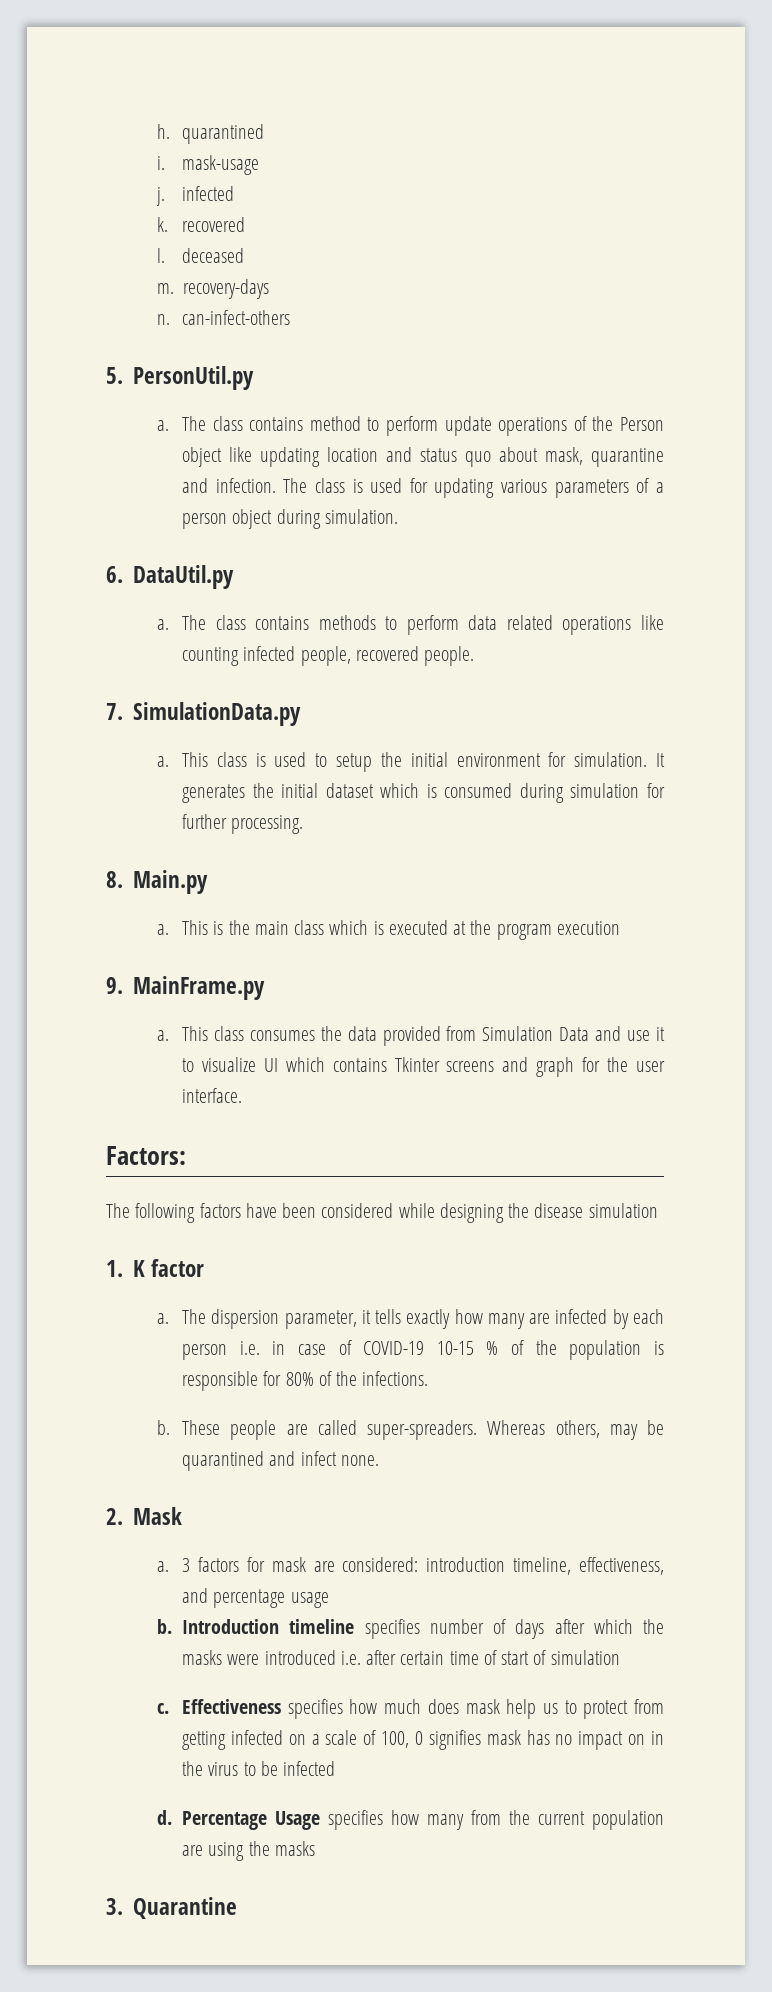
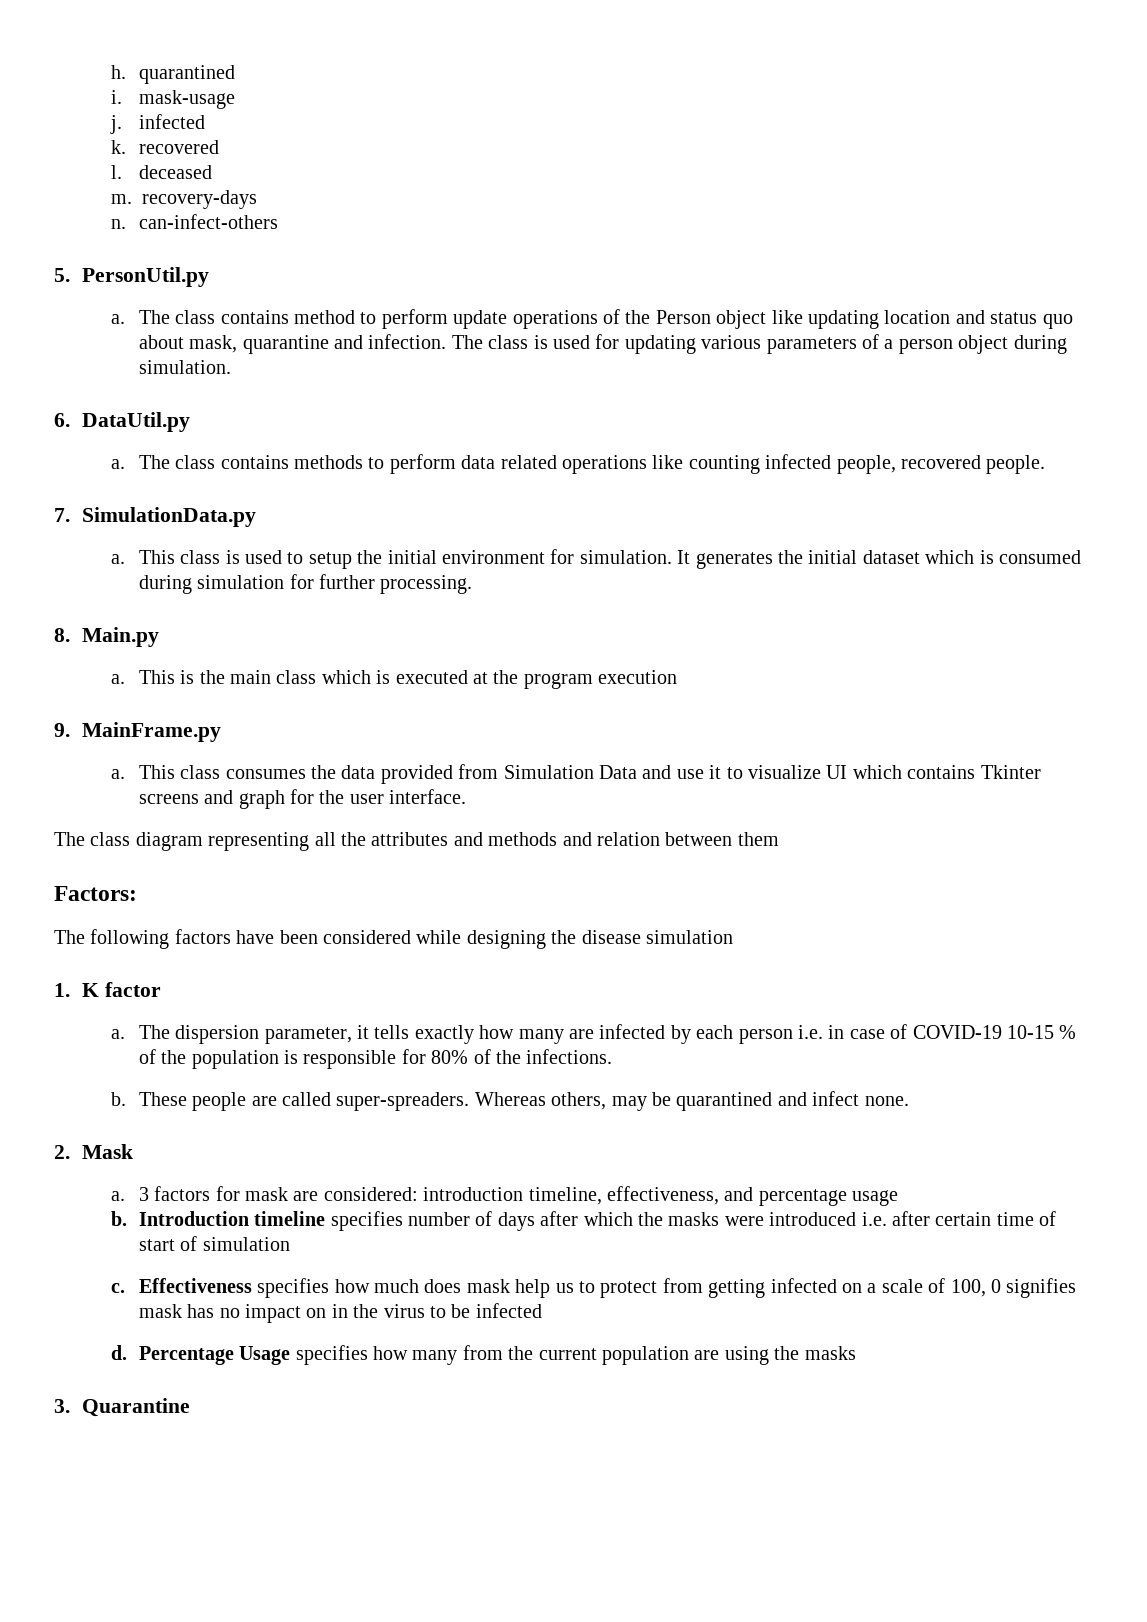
+ The class diagram representing all the attributes and methods and relation between them

